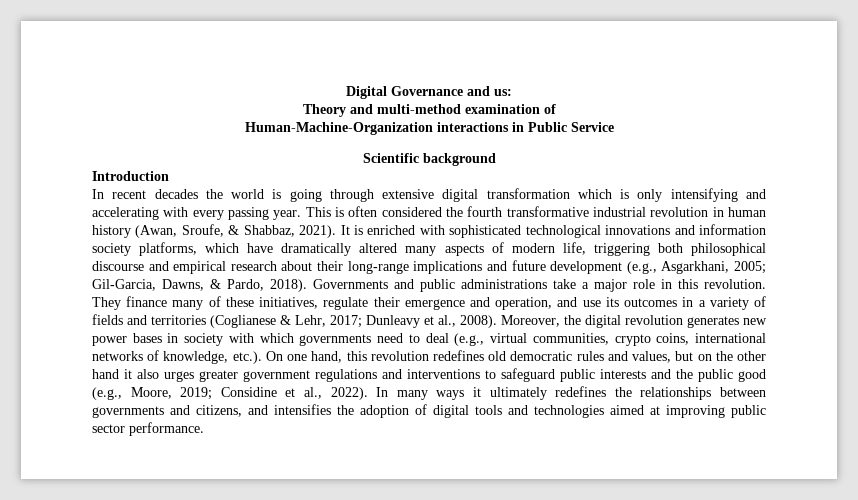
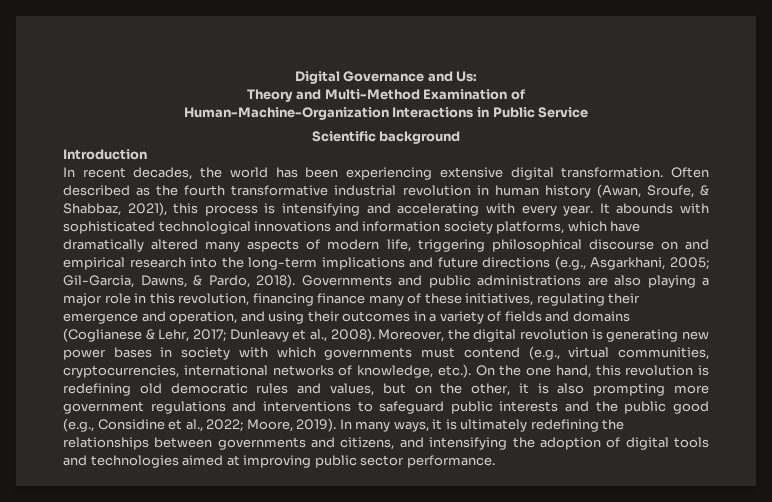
- Digital Governance and us:
+ Digital Governance and Us:
- Theory and multi-method examination of
+ Theory and Multi-Method Examination of
- Human-Machine-Organization interactions in Public Service
+ Human-Machine-Organization Interactions in Public Service
- In recent decades the world is going through extensive digital transformation which is only intensifying and accelerating with every passing year. This is often considered the fourth transformative industrial revolution in human history (Awan, Sroufe, & Shabbaz, 2021). It is enriched with sophisticated technological innovations and information society platforms, which have dramatically altered many aspects of modern life, triggering both philosophical discourse and empirical research about their long-range implications and future development (e.g., Asgarkhani, 2005; Gil-Garcia, Dawns, & Pardo, 2018).
+ In recent decades, the world has been experiencing extensive digital transformation. Often described as the fourth transformative industrial revolution in human history (Awan, Sroufe, & Shabbaz, 2021), this process is intensifying and accelerating with every year. It abounds with sophisticated technological innovations and information society platforms, which have dramatically altered many aspects of modern life, triggering philosophical discourse on and empirical research into the long-term implications and future directions (e.g., Asgarkhani, 2005; Gil-Garcia, Dawns, & Pardo, 2018).
- Governments and public administrations take a major role in this revolution. They finance many of these initiatives, regulate their emergence and operation, and use its outcomes in a variety of fields and territories (Coglianese & Lehr, 2017; Dunleavy et al., 2008).
+ Governments and public administrations are also playing a major role in this revolution, financing finance many of these initiatives, regulating their emergence and operation, and using their outcomes in a variety of fields and domains (Coglianese & Lehr, 2017; Dunleavy et al., 2008).
- Moreover, the digital revolution generates new power bases in society with which governments need to deal (e.g., virtual communities, crypto coins, international networks of knowledge, etc.). On one hand, this revolution redefines old democratic rules and values, but on the other hand it also urges greater government regulations and interventions to safeguard public interests and the public good (e.g., Moore, 2019; Considine et al., 2022). In many ways it ultimately redefines the relationships between governments and citizens, and intensifies the adoption of digital tools and technologies aimed at improving public sector performance.
+ Moreover, the digital revolution is generating new power bases in society with which governments must contend (e.g., virtual communities, cryptocurrencies, international networks of knowledge, etc.). On the one hand, this revolution is redefining old democratic rules and values, but on the other, it is also prompting more government regulations and interventions to safeguard public interests and the public good (e.g., Considine et al., 2022; Moore, 2019). In many ways, it is ultimately redefining the relationships between governments and citizens, and intensifying the adoption of digital tools and technologies aimed at improving public sector performance.

